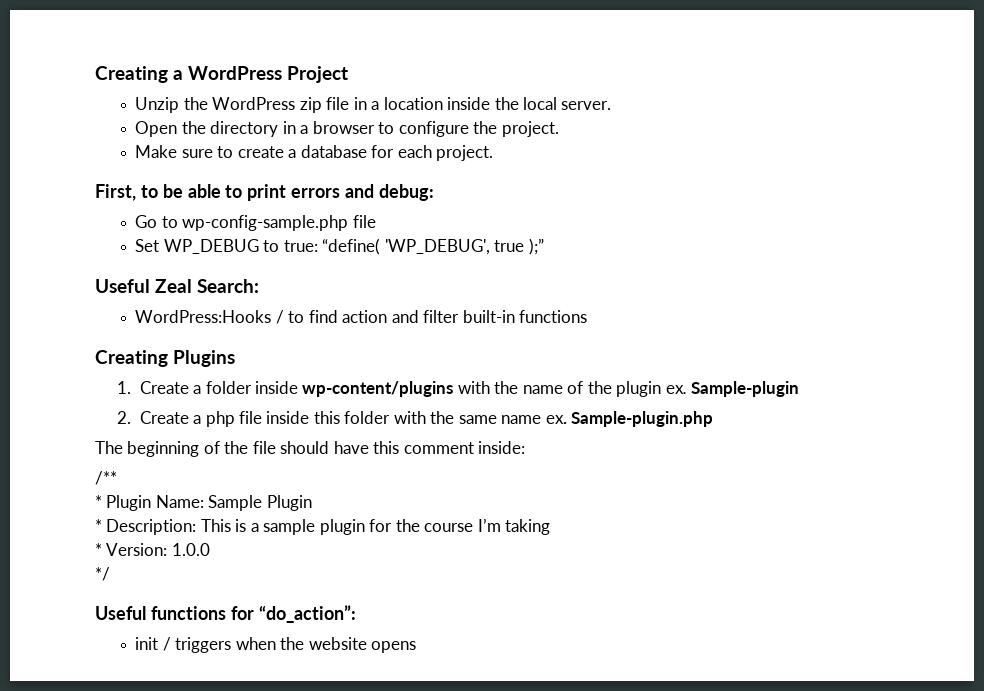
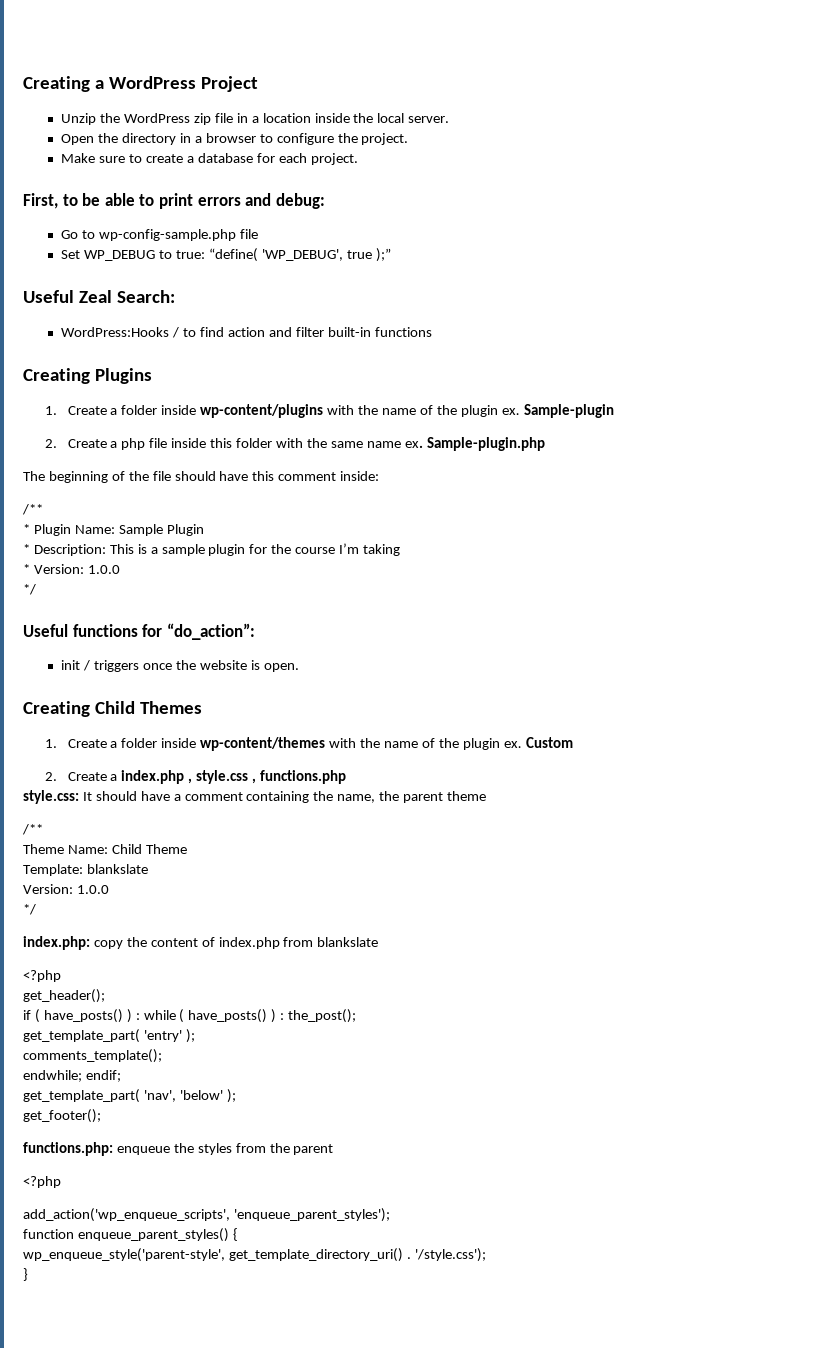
- init / triggers when the website opens
+ init / triggers once the website is open.
+ Creating Child Themes
+ 1. Create a folder inside wp-content/themes with the name of the plugin ex. Custom
+ 2. Create a index.php , style.css , functions.php
+ style.css: It should have a comment containing the name, the parent theme
+ /**
+ Theme Name: Child Theme
+ Template: blankslate
+ Version: 1.0.0
+ */
+ index.php: copy the content of index.php from blankslate
+ <?php
+ get_header();
+ if ( have_posts() ) : while ( have_posts() ) : the_post();
+ get_template_part( 'entry' );
+ comments_template();
+ endwhile; endif;
+ get_template_part( 'nav', 'below' );
+ get_footer();
+ functions.php: enqueue the styles from the parent
+ <?php
+ add_action('wp_enqueue_scripts', 'enqueue_parent_styles');
+ function enqueue_parent_styles() {
+ wp_enqueue_style('parent-style', get_template_directory_uri() . '/style.css');
+ }

